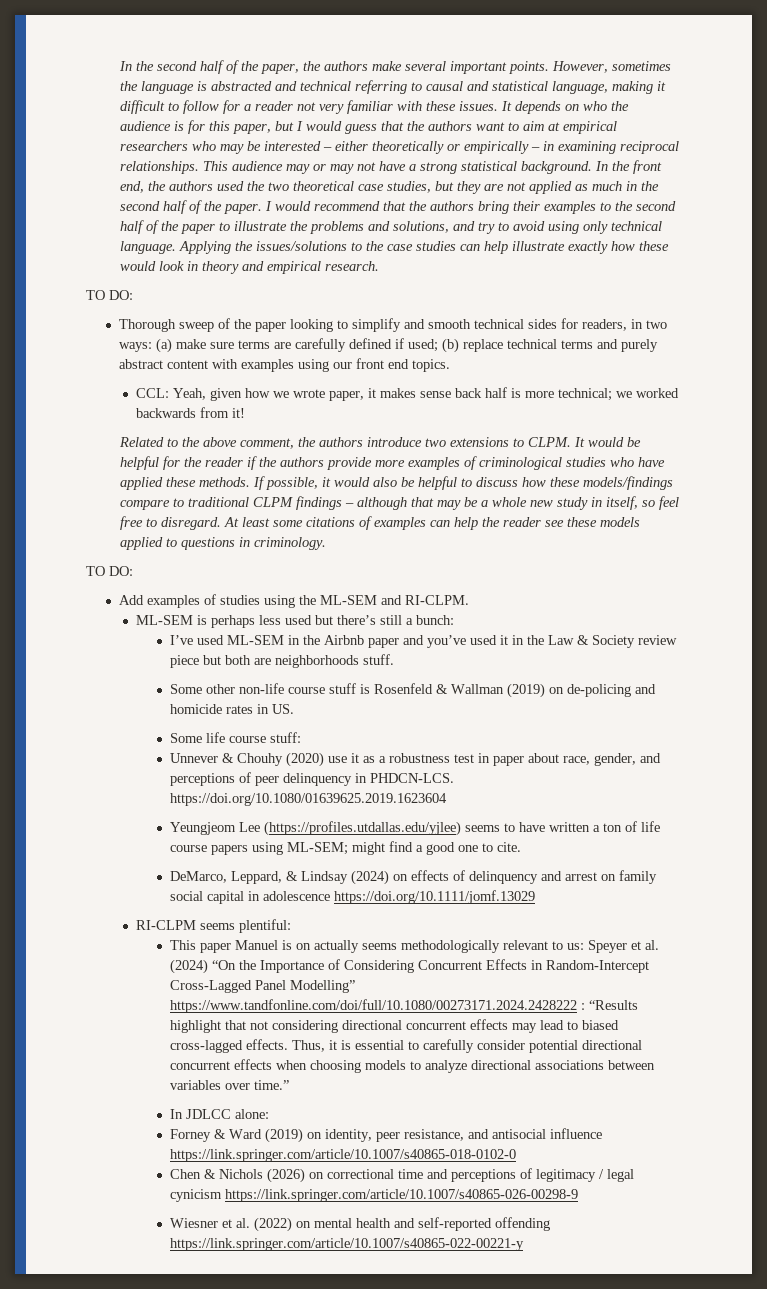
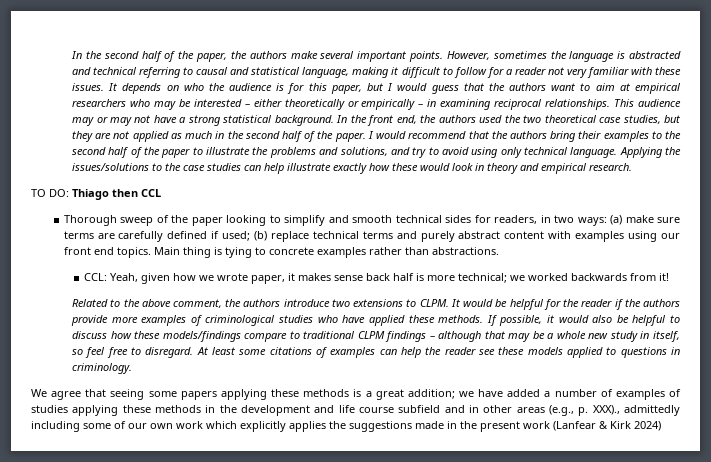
  Applying the issues/solutions to the case studies can help illustrate exactly how these would look in theory and empirical research.
- TO DO:
+ TO DO: Thiago then CCL
+ Main thing is tying to concrete examples rather than abstractions.
  At least some citations of examples can help the reader see these models applied to questions in criminology.
- TO DO:
- Add examples of studies using the ML-SEM and RI-CLPM.
- ML-SEM is perhaps less used but there’s still a bunch:
- I’ve used ML-SEM in the Airbnb paper and you’ve used it in the Law & Society review piece but both are neighborhoods stuff.
- Some other non-life course stuff is Rosenfeld & Wallman (2019) on de-policing and homicide rates in US.
- Some life course stuff:
- Unnever & Chouhy (2020) use it as a robustness test in paper about race, gender, and perceptions of peer delinquency in PHDCN-LCS. https://doi.org/10.1080/01639625.2019.1623604
- Yeungjeom Lee (https://profiles.utdallas.edu/yjlee) seems to have written a ton of life course papers using ML-SEM; might find a good one to cite.
- DeMarco, Leppard, & Lindsay (2024) on effects of delinquency and arrest on family social capital in adolescence https://doi.org/10.1111/jomf.13029
- RI-CLPM seems plentiful:
- This paper Manuel is on actually seems methodologically relevant to us: Speyer et al. (2024) “On the Importance of Considering Concurrent Effects in Random-Intercept Cross-Lagged Panel Modelling” https://www.tandfonline.com/doi/full/10.1080/00273171.2024.2428222 : “Results highlight that not considering directional concurrent effects may lead to biased cross-lagged effects. Thus, it is essential to carefully consider potential directional concurrent effects when choosing models to analyze directional associations between variables over time.”
- In JDLCC alone:
- Forney & Ward (2019) on identity, peer resistance, and antisocial influence https://link.springer.com/article/10.1007/s40865-018-0102-0
- Chen & Nichols (2026) on correctional time and perceptions of legitimacy / legal cynicism https://link.springer.com/article/10.1007/s40865-026-00298-9
- Wiesner et al. (2022) on mental health and self-reported offending https://link.springer.com/article/10.1007/s40865-022-00221-y
+ We agree that seeing some papers applying these methods is a great addition; we have added a number of examples of studies applying these methods in the development and life course subfield and in other areas (e.g., p. XXX)., admittedly including some of our own work which explicitly applies the suggestions made in the present work (Lanfear & Kirk 2024)

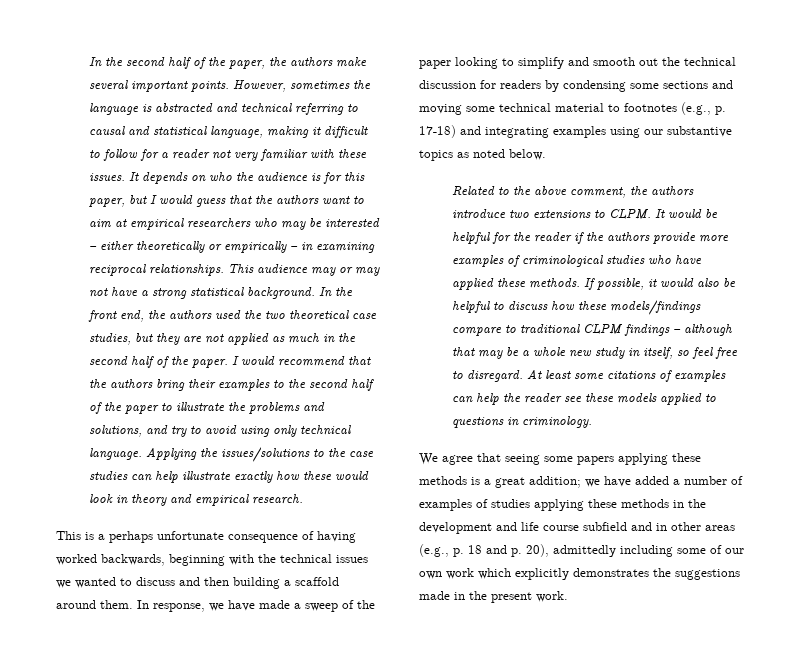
- TO DO: Thiago then CCL
- Thorough sweep of the paper looking to simplify and smooth technical sides for readers, in two ways: (a) make sure terms are carefully defined if used; (b) replace technical terms and purely abstract content with examples using our front end topics. Main thing is tying to concrete examples rather than abstractions.
- CCL: Yeah, given how we wrote paper, it makes sense back half is more technical; we worked backwards from it!
+ This is a perhaps unfortunate consequence of having worked backwards, beginning with the technical issues we wanted to discuss and then building a scaffold around them. In response, we have made a sweep of the paper looking to simplify and smooth out the technical discussion for readers by condensing some sections and moving some technical material to footnotes (e.g., p. 17-18) and integrating examples using our substantive topics as noted below.
- We agree that seeing some papers applying these methods is a great addition; we have added a number of examples of studies applying these methods in the development and life course subfield and in other areas (e.g., p. XXX)., admittedly including some of our own work which explicitly applies the suggestions made in the present work (Lanfear & Kirk 2024)
+ We agree that seeing some papers applying these methods is a great addition; we have added a number of examples of studies applying these methods in the development and life course subfield and in other areas (e.g., p. 18 and p. 20), admittedly including some of our own work which explicitly demonstrates the suggestions made in the present work.

